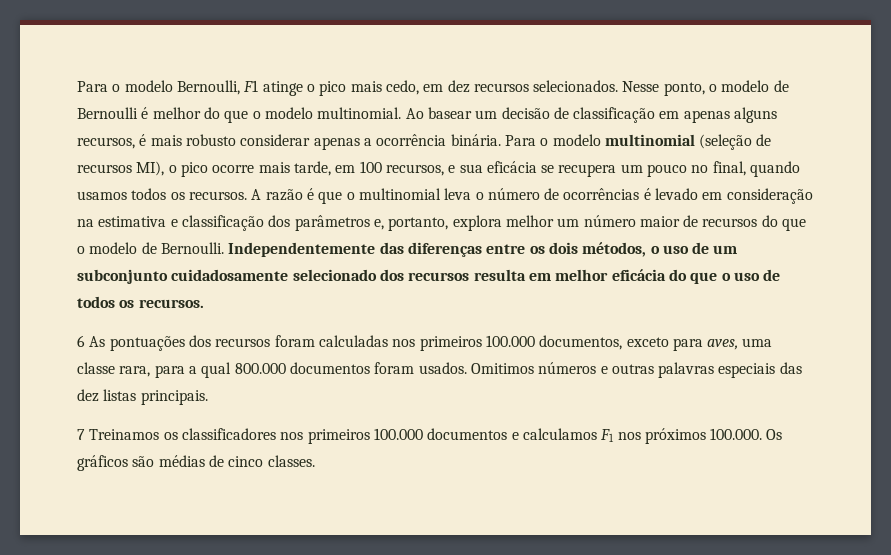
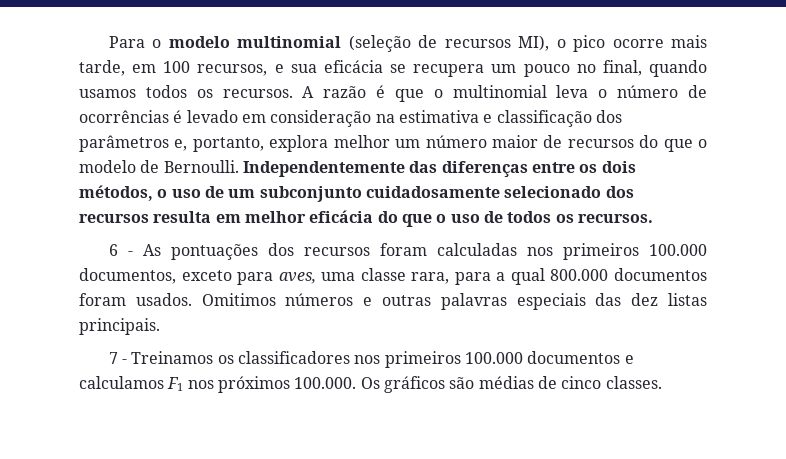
- Para o modelo Bernoulli, F1 atinge o pico mais cedo, em dez recursos selecionados. Nesse ponto, o modelo de Bernoulli é melhor do que o modelo multinomial. Ao basear um decisão de classificação em apenas alguns recursos, é mais robusto considerar apenas a ocorrência binária. Para o modelo multinomial (seleção de recursos MI), o pico ocorre mais tarde, em 100 recursos, e sua eficácia se recupera um pouco no final, quando usamos todos os recursos.
+ Para o modelo multinomial (seleção de recursos MI), o pico ocorre mais tarde, em 100 recursos, e sua eficácia se recupera um pouco no final, quando usamos todos os recursos.
- 6 As pontuações dos recursos foram calculadas nos primeiros 100.000 documentos, exceto para aves, uma classe rara, para a qual 800.000 documentos foram usados.
+ 6 - As pontuações dos recursos foram calculadas nos primeiros 100.000 documentos, exceto para aves, uma classe rara, para a qual 800.000 documentos foram usados.
- 7 Treinamos os classificadores nos primeiros 100.000 documentos e calculamos F1 nos próximos 100.000. Os gráficos são médias de cinco classes.
+ 7 - Treinamos os classificadores nos primeiros 100.000 documentos e calculamos F1 nos próximos 100.000. Os gráficos são médias de cinco classes.

